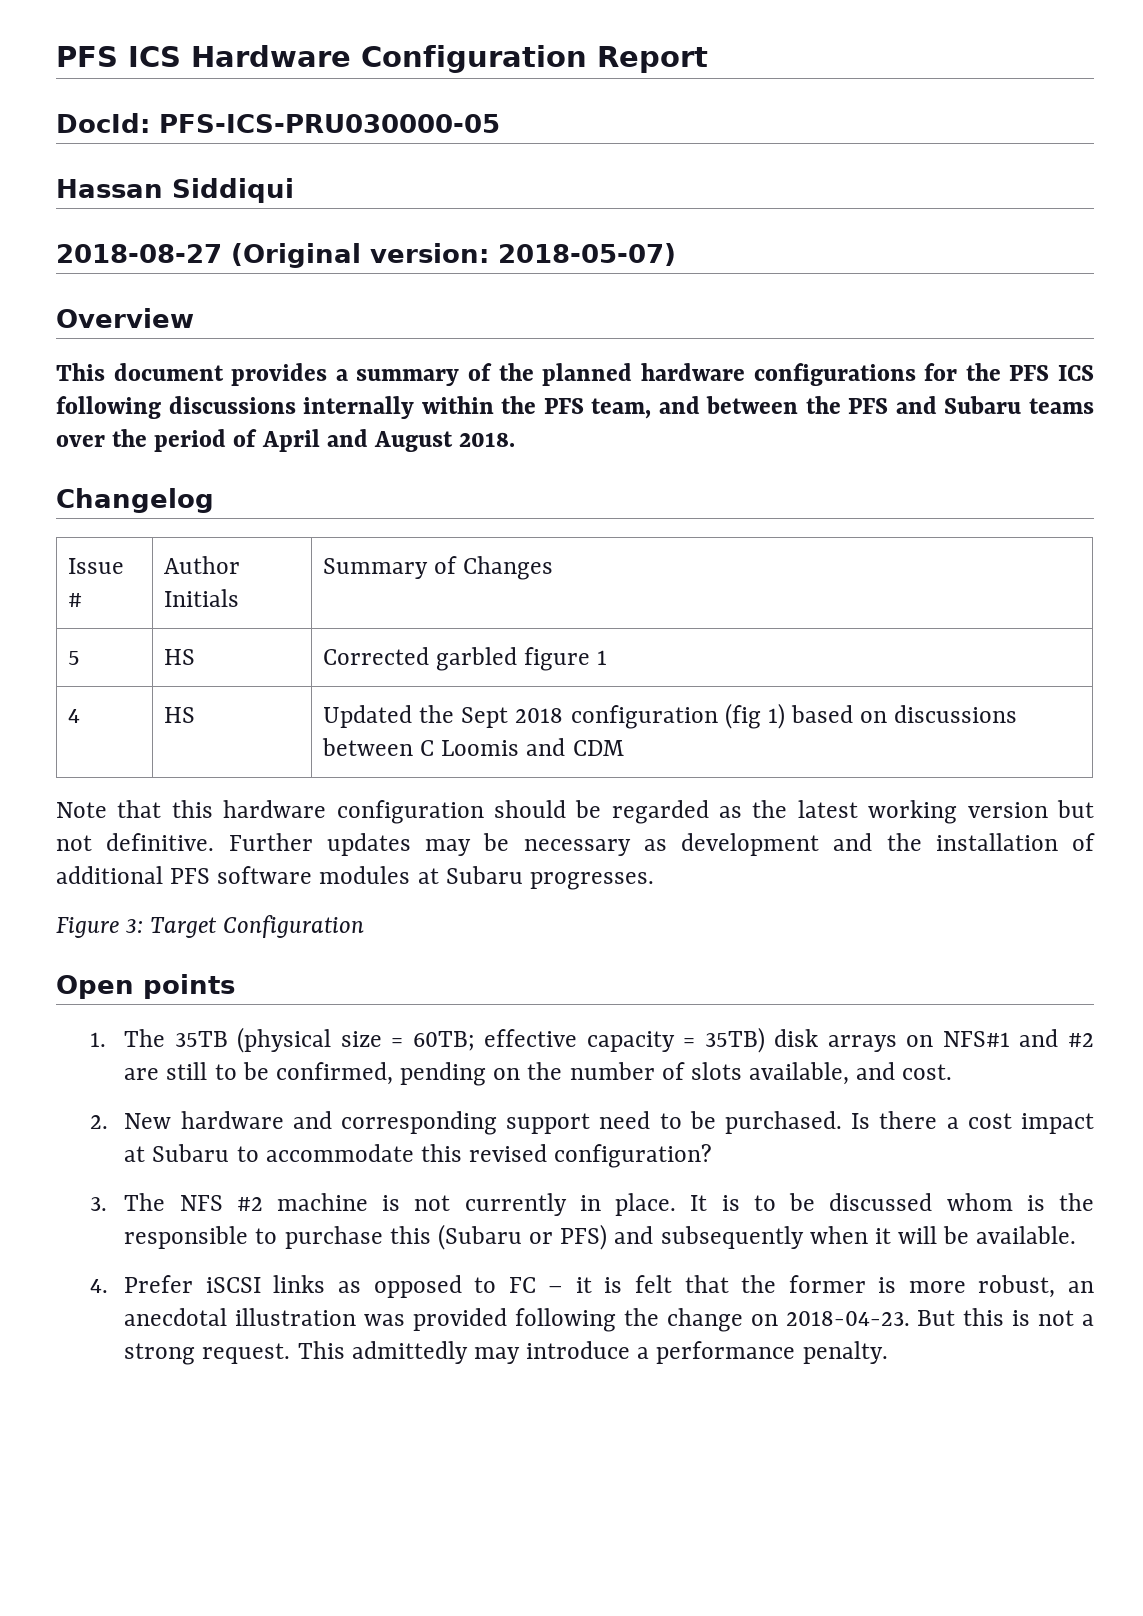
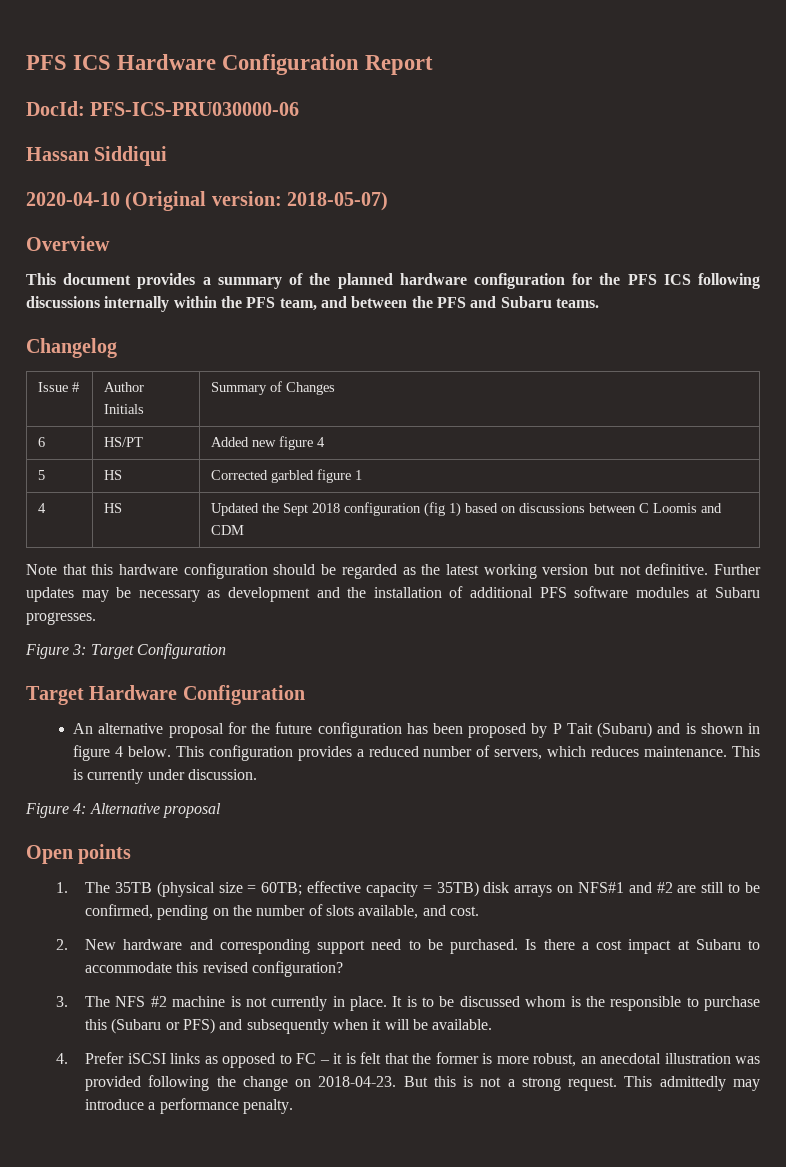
- DocId: PFS-ICS-PRU030000-05
+ DocId: PFS-ICS-PRU030000-06
- 2018-08-27 (Original version: 2018-05-07)
+ 2020-04-10 (Original version: 2018-05-07)
- This document provides a summary of the planned hardware configurations for the PFS ICS following discussions internally within the PFS team, and between the PFS and Subaru teams over the period of April and August 2018.
+ This document provides a summary of the planned hardware configuration for the PFS ICS following discussions internally within the PFS team, and between the PFS and Subaru teams.
+ 6 | HS/PT | Added new figure 4
+ Target Hardware Configuration
+ An alternative proposal for the future configuration has been proposed by P Tait (Subaru) and is shown in figure 4 below. This configuration provides a reduced number of servers, which reduces maintenance. This is currently under discussion.
+ Figure 4: Alternative proposal

